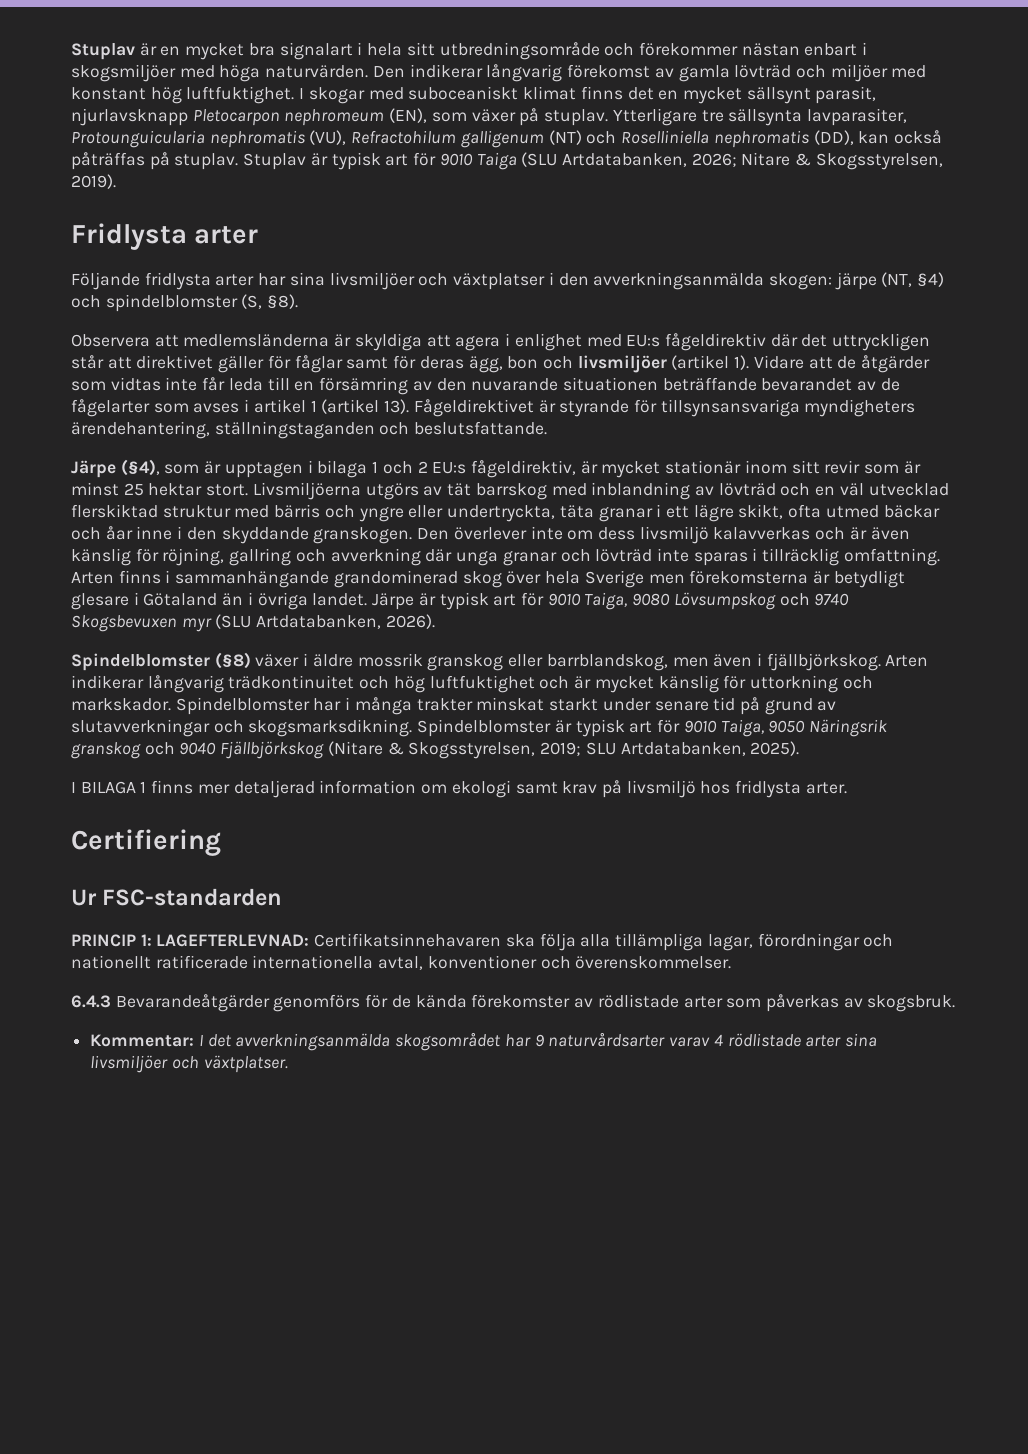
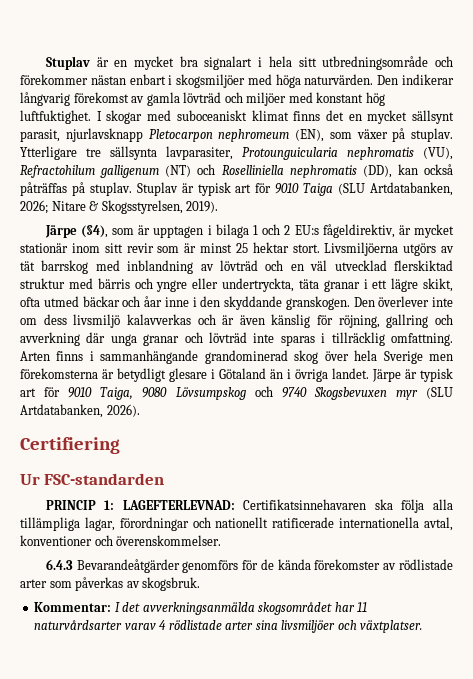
- Fridlysta arter
- Följande fridlysta arter har sina livsmiljöer och växtplatser i den avverkningsanmälda skogen: järpe (NT, §4) och spindelblomster (S, §8).
- Observera att medlemsländerna är skyldiga att agera i enlighet med EU:s fågeldirektiv där det uttryckligen står att direktivet gäller för fåglar samt för deras ägg, bon och livsmiljöer (artikel 1). Vidare att de åtgärder som vidtas inte får leda till en försämring av den nuvarande situationen beträffande bevarandet av de fågelarter som avses i artikel 1 (artikel 13). Fågeldirektivet är styrande för tillsynsansvariga myndigheters ärendehantering, ställningstaganden och beslutsfattande.
- Spindelblomster (§8) växer i äldre mossrik granskog eller barrblandskog, men även i fjällbjörkskog. Arten indikerar långvarig trädkontinuitet och hög luftfuktighet och är mycket känslig för uttorkning och markskador. Spindelblomster har i många trakter minskat starkt under senare tid på grund av slutavverkningar och skogsmarksdikning. Spindelblomster är typisk art för 9010 Taiga, 9050 Näringsrik granskog och 9040 Fjällbjörkskog (Nitare & Skogsstyrelsen, 2019; SLU Artdatabanken, 2025).
- I BILAGA 1 finns mer detaljerad information om ekologi samt krav på livsmiljö hos fridlysta arter.
- Kommentar: I det avverkningsanmälda skogsområdet har 9 naturvårdsarter varav 4 rödlistade arter sina livsmiljöer och växtplatser.
+ Kommentar: I det avverkningsanmälda skogsområdet har 11 naturvårdsarter varav 4 rödlistade arter sina livsmiljöer och växtplatser.

